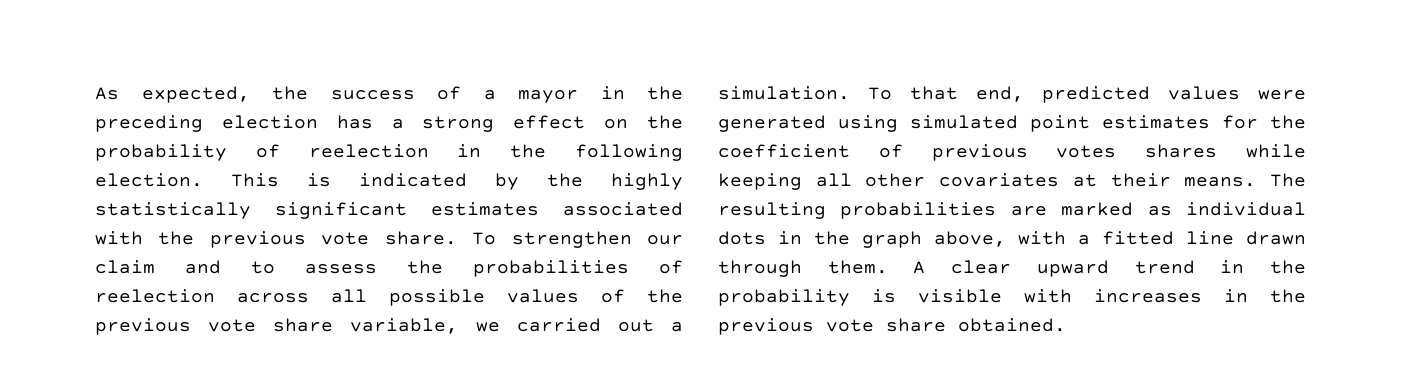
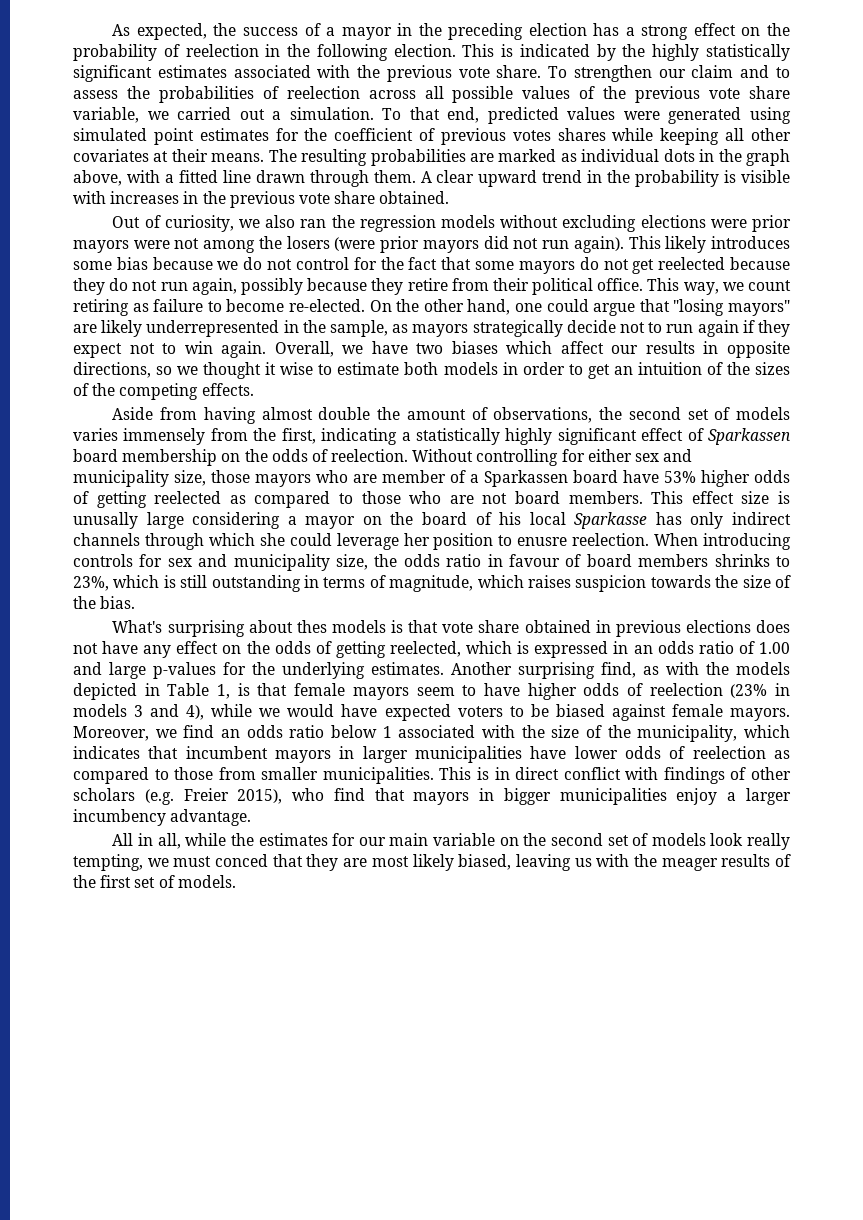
+ Out of curiosity, we also ran the regression models without excluding elections were prior mayors were not among the losers (were prior mayors did not run again). This likely introduces some bias because we do not control for the fact that some mayors do not get reelected because they do not run again, possibly because they retire from their political office. This way, we count retiring as failure to become re-elected. On the other hand, one could argue that "losing mayors" are likely underrepresented in the sample, as mayors strategically decide not to run again if they expect not to win again. Overall, we have two biases which affect our results in opposite directions, so we thought it wise to estimate both models in order to get an intuition of the sizes of the competing effects.
+ Aside from having almost double the amount of observations, the second set of models varies immensely from the first, indicating a statistically highly significant effect of Sparkassen board membership on the odds of reelection. Without controlling for either sex and municipality size, those mayors who are member of a Sparkassen board have 53% higher odds of getting reelected as compared to those who are not board members. This effect size is unusally large considering a mayor on the board of his local Sparkasse has only indirect channels through which she could leverage her position to enusre reelection. When introducing controls for sex and municipality size, the odds ratio in favour of board members shrinks to 23%, which is still outstanding in terms of magnitude, which raises suspicion towards the size of the bias.
+ What's surprising about thes models is that vote share obtained in previous elections does not have any effect on the odds of getting reelected, which is expressed in an odds ratio of 1.00 and large p-values for the underlying estimates. Another surprising find, as with the models depicted in Table 1, is that female mayors seem to have higher odds of reelection (23% in models 3 and 4), while we would have expected voters to be biased against female mayors. Moreover, we find an odds ratio below 1 associated with the size of the municipality, which indicates that incumbent mayors in larger municipalities have lower odds of reelection as compared to those from smaller municipalities. This is in direct conflict with findings of other scholars (e.g. Freier 2015), who find that mayors in bigger municipalities enjoy a larger incumbency advantage.
+ All in all, while the estimates for our main variable on the second set of models look really tempting, we must conced that they are most likely biased, leaving us with the meager results of the first set of models.

